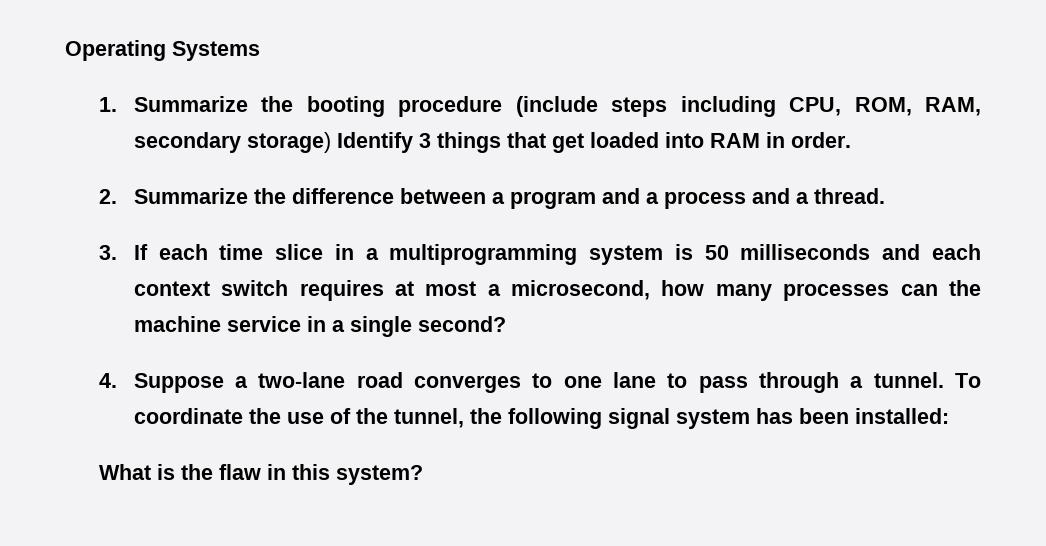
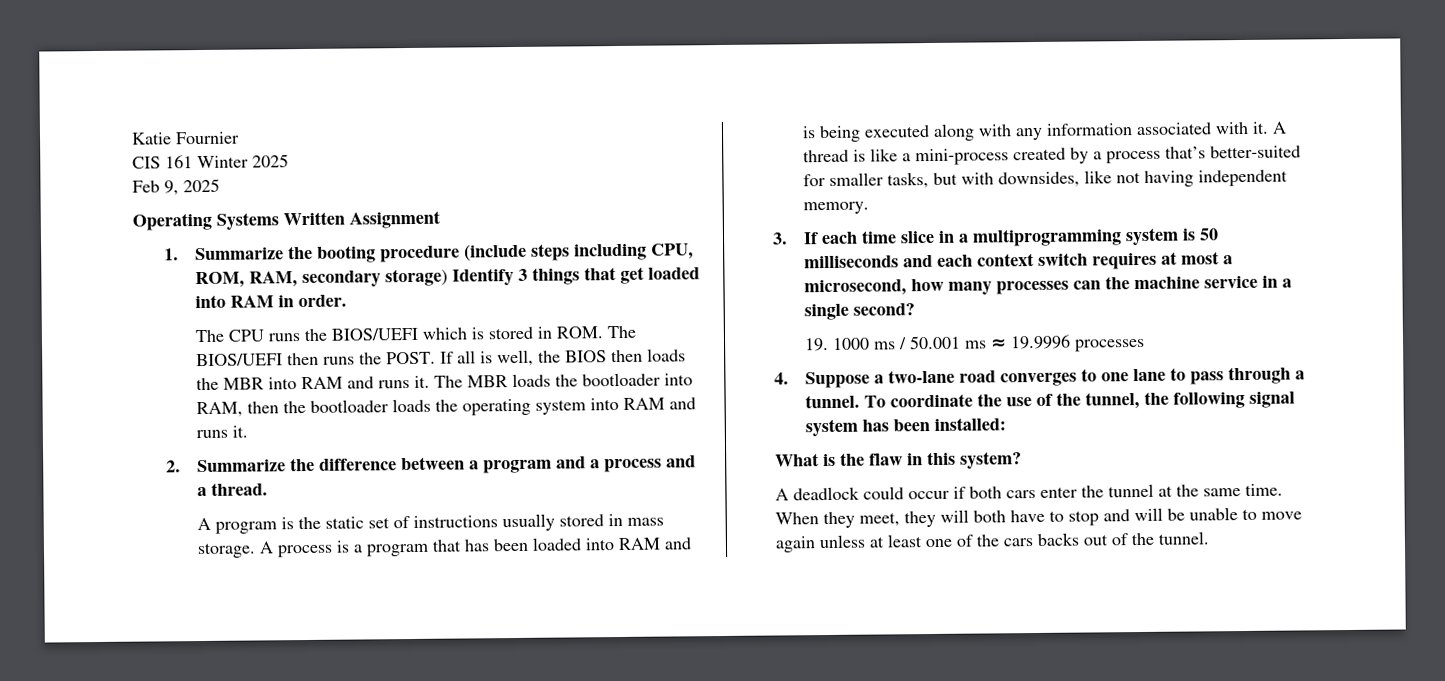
+ Katie Fournier
+ CIS 161 Winter 2025
+ Feb 9, 2025
- Operating Systems
+ Operating Systems Written Assignment
+ The CPU runs the BIOS/UEFI which is stored in ROM. The BIOS/UEFI then runs the POST. If all is well, the BIOS then loads the MBR into RAM and runs it. The MBR loads the bootloader into RAM, then the bootloader loads the operating system into RAM and runs it.
+ A program is the static set of instructions usually stored in mass storage. A process is a program that has been loaded into RAM and is being executed along with any information associated with it. A thread is like a mini-process created by a process that’s better-suited for smaller tasks, but with downsides, like not having independent memory.
+ 19. 1000 ms / 50.001 ms ≈ 19.9996 processes
+ A deadlock could occur if both cars enter the tunnel at the same time. When they meet, they will both have to stop and will be unable to move again unless at least one of the cars backs out of the tunnel.

